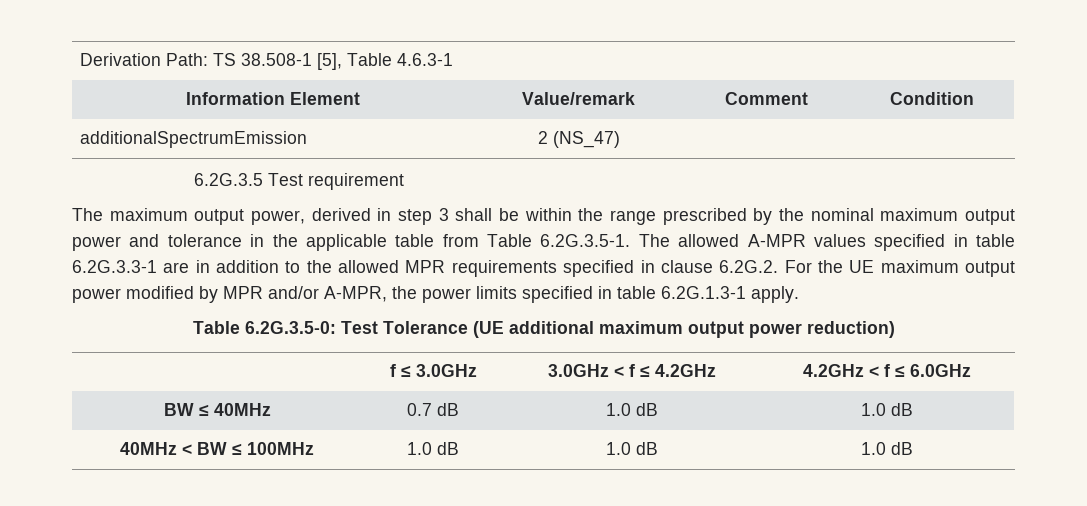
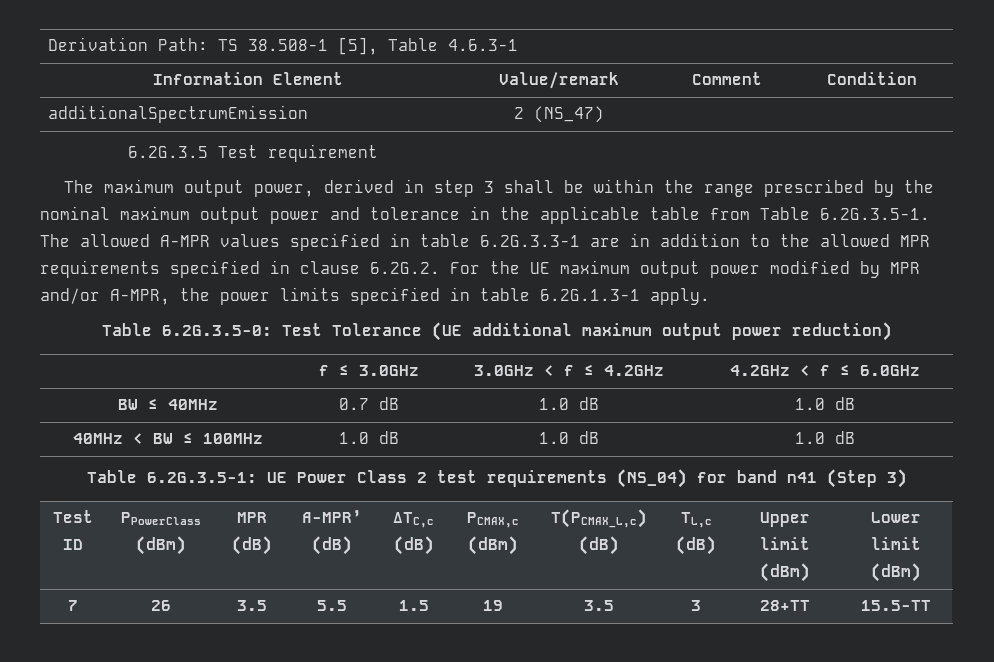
+ Table 6.2G.3.5-1: UE Power Class 2 test requirements (NS_04) for band n41 (Step 3)
+ Test ID | PPowerClass (dBm) | MPR (dB) | A-MPR’ (dB) | ΔTC,c (dB) | PCMAX,c (dBm) | T(PCMAX_L,c) (dB) | TL,c (dB) | Upper limit (dBm) | Lower limit (dBm)
+ 7 | 26 | 3.5 | 5.5 | 1.5 | 19 | 3.5 | 3 | 28+TT | 15.5-TT

